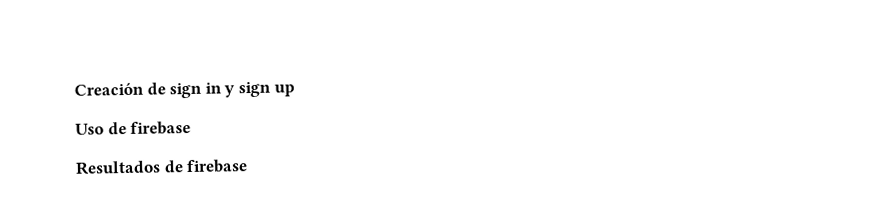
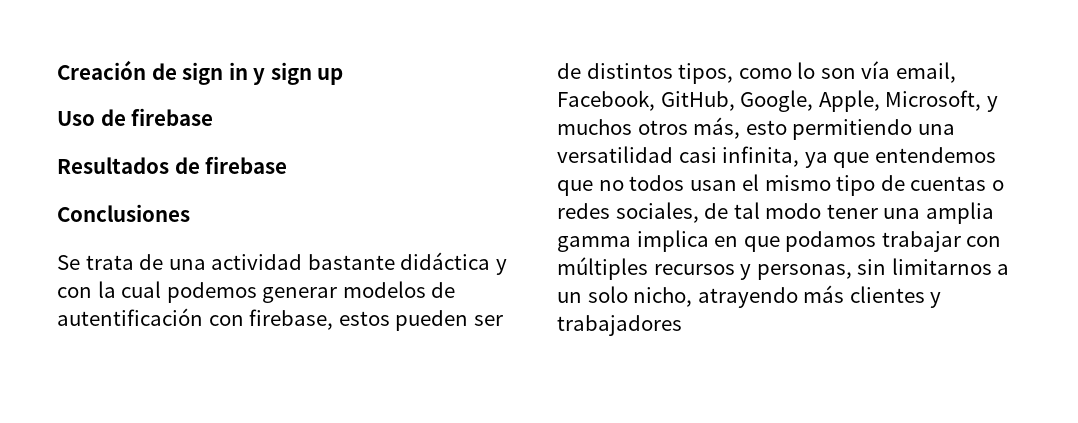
+ Conclusiones
+ Se trata de una actividad bastante didáctica y con la cual podemos generar modelos de autentificación con firebase, estos pueden ser de distintos tipos, como lo son vía email, Facebook, GitHub, Google, Apple, Microsoft, y muchos otros más, esto permitiendo una versatilidad casi infinita, ya que entendemos que no todos usan el mismo tipo de cuentas o redes sociales, de tal modo tener una amplia gamma implica en que podamos trabajar con múltiples recursos y personas, sin limitarnos a un solo nicho, atrayendo más clientes y trabajadores

